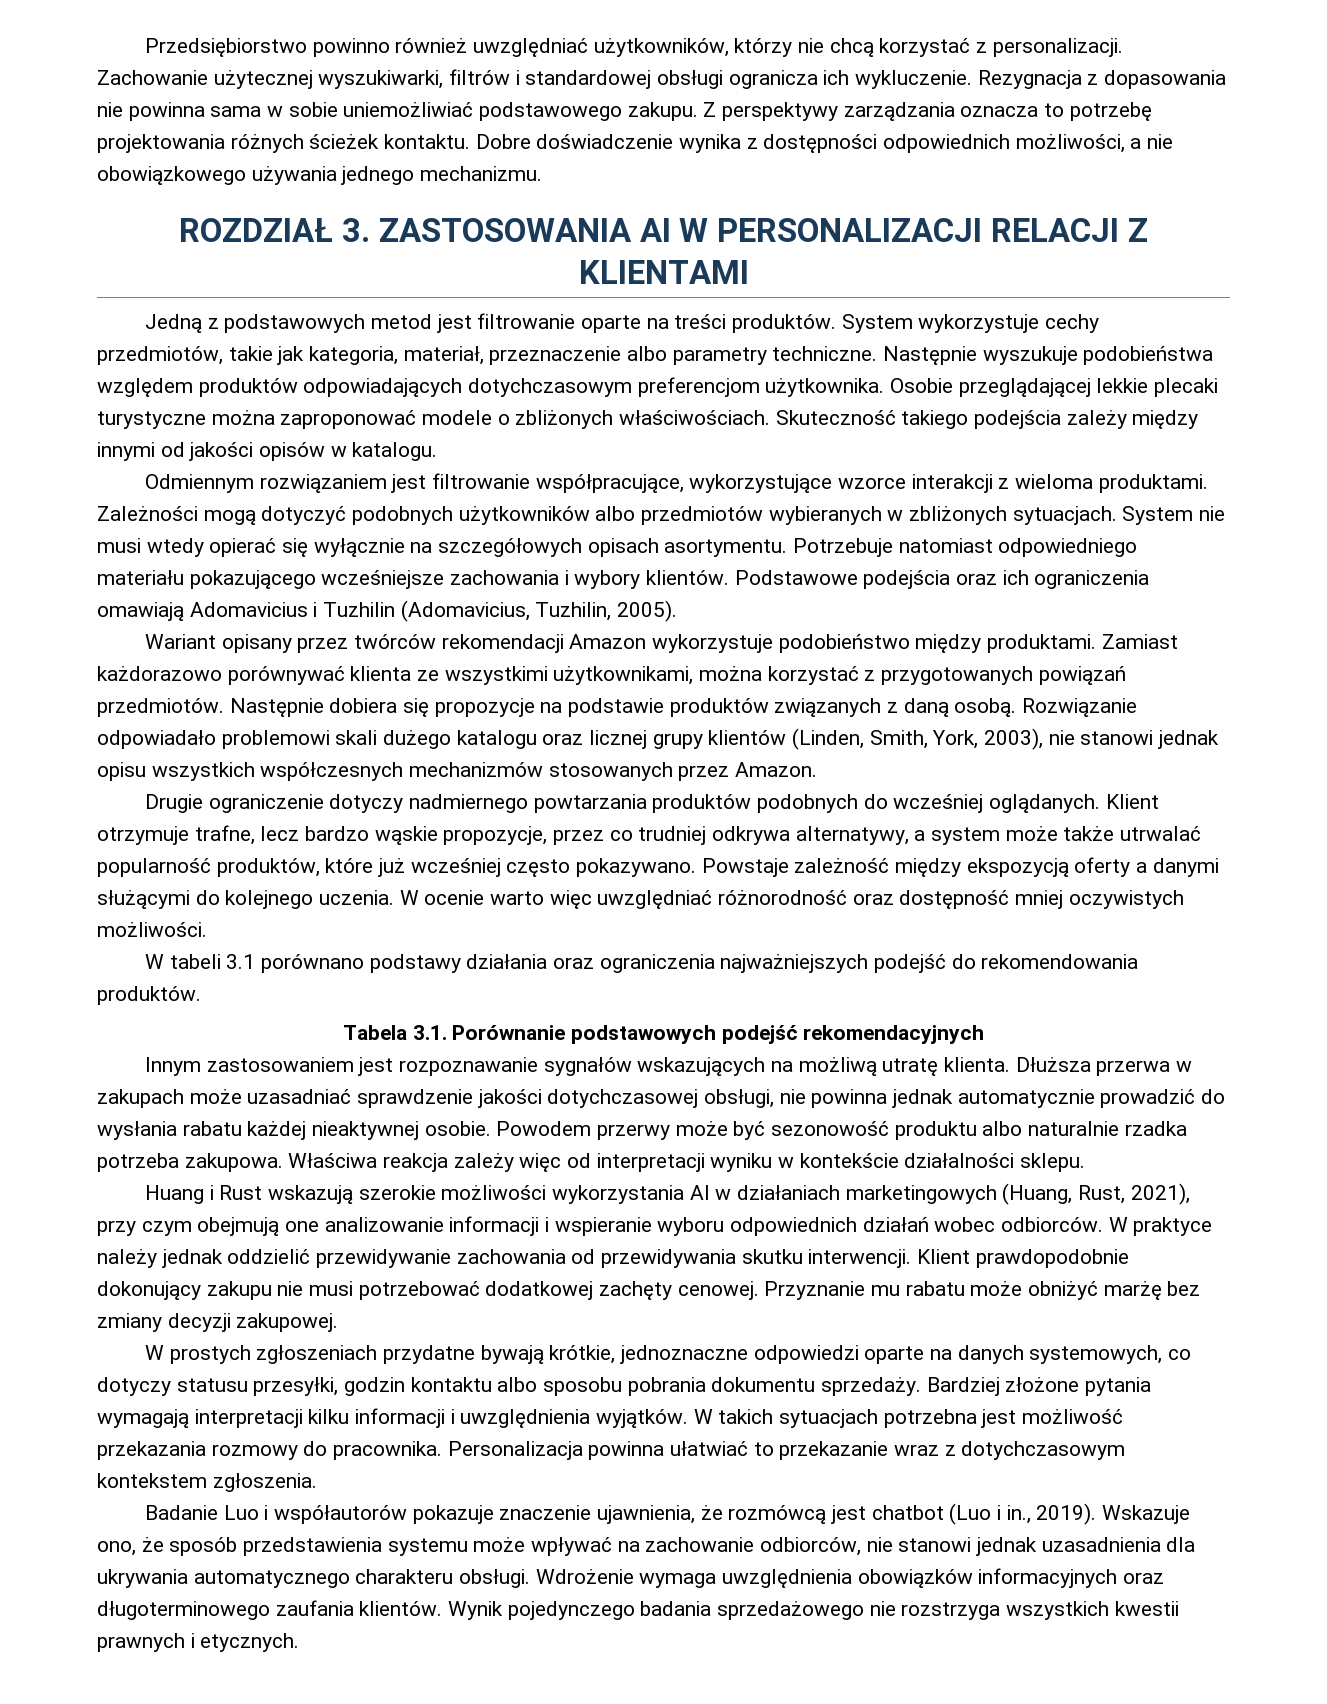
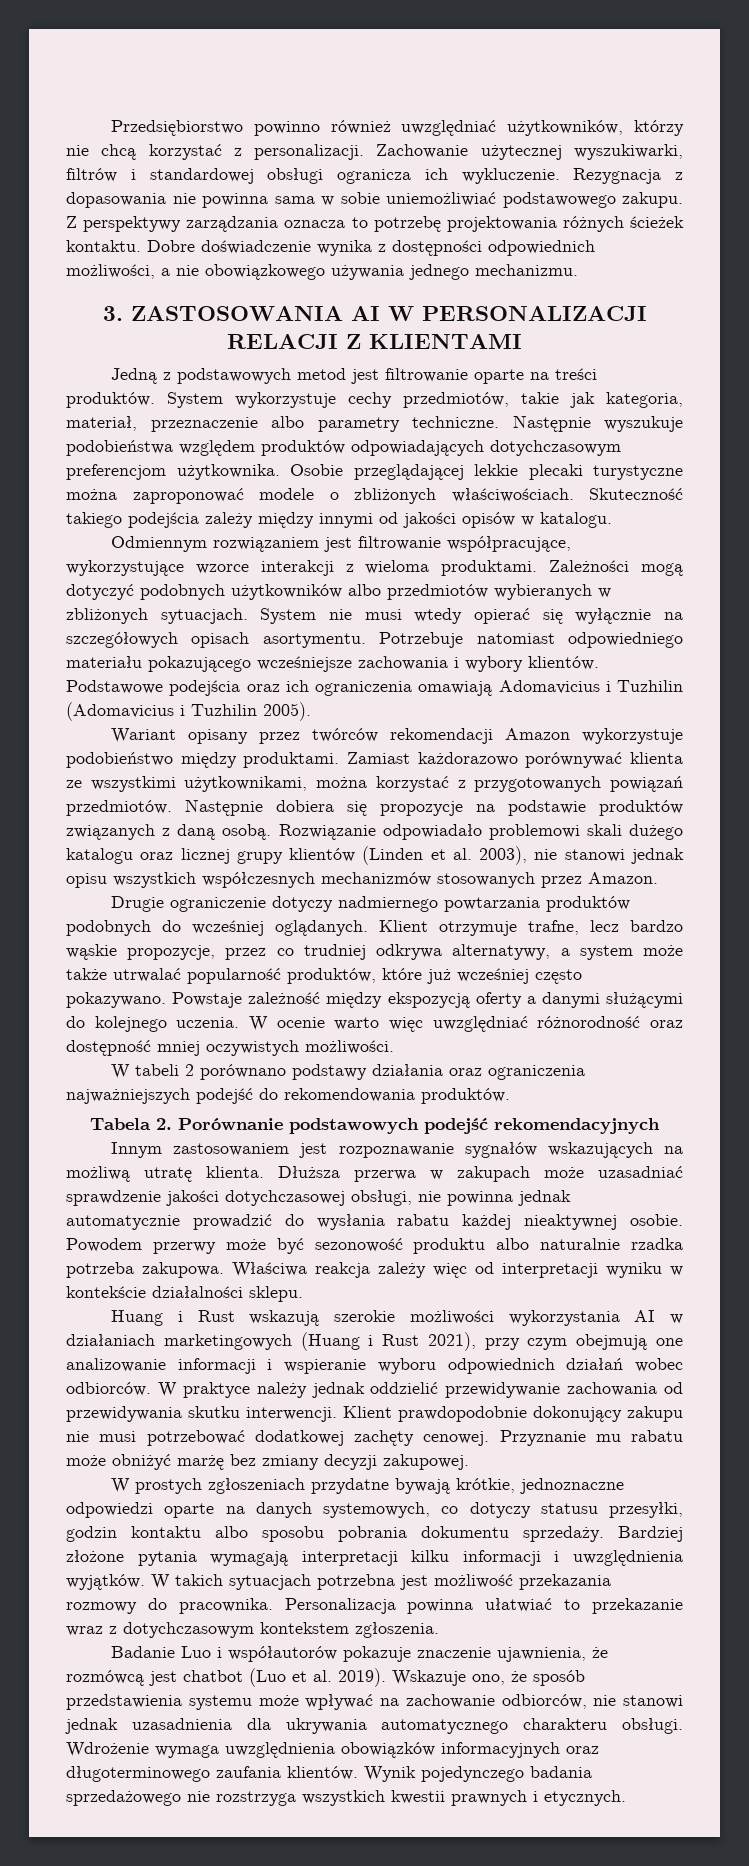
- ROZDZIAŁ 3. ZASTOSOWANIA AI W PERSONALIZACJI RELACJI Z KLIENTAMI
+ 3. ZASTOSOWANIA AI W PERSONALIZACJI RELACJI Z KLIENTAMI
- Podstawowe podejścia oraz ich ograniczenia omawiają Adomavicius i Tuzhilin (Adomavicius, Tuzhilin, 2005).
+ Podstawowe podejścia oraz ich ograniczenia omawiają Adomavicius i Tuzhilin (Adomavicius i Tuzhilin 2005).
- Rozwiązanie odpowiadało problemowi skali dużego katalogu oraz licznej grupy klientów (Linden, Smith, York, 2003), nie stanowi jednak opisu wszystkich współczesnych mechanizmów stosowanych przez Amazon.
+ Rozwiązanie odpowiadało problemowi skali dużego katalogu oraz licznej grupy klientów (Linden et al. 2003), nie stanowi jednak opisu wszystkich współczesnych mechanizmów stosowanych przez Amazon.
- W tabeli 3.1 porównano podstawy działania oraz ograniczenia najważniejszych podejść do rekomendowania produktów.
+ W tabeli 2 porównano podstawy działania oraz ograniczenia najważniejszych podejść do rekomendowania produktów.
- Tabela 3.1. Porównanie podstawowych podejść rekomendacyjnych
+ Tabela 2. Porównanie podstawowych podejść rekomendacyjnych
- Huang i Rust wskazują szerokie możliwości wykorzystania AI w działaniach marketingowych (Huang, Rust, 2021), przy czym obejmują one analizowanie informacji i wspieranie wyboru odpowiednich działań wobec odbiorców.
+ Huang i Rust wskazują szerokie możliwości wykorzystania AI w działaniach marketingowych (Huang i Rust 2021), przy czym obejmują one analizowanie informacji i wspieranie wyboru odpowiednich działań wobec odbiorców.
- Badanie Luo i współautorów pokazuje znaczenie ujawnienia, że rozmówcą jest chatbot (Luo i in., 2019).
+ Badanie Luo i współautorów pokazuje znaczenie ujawnienia, że rozmówcą jest chatbot (Luo et al. 2019).

